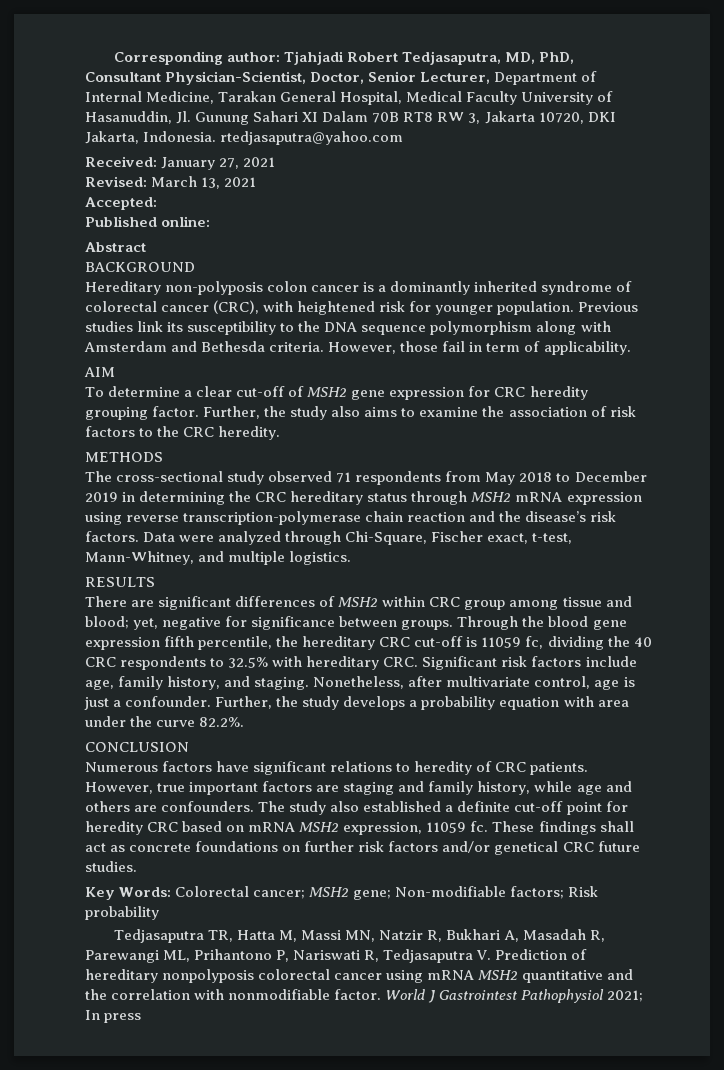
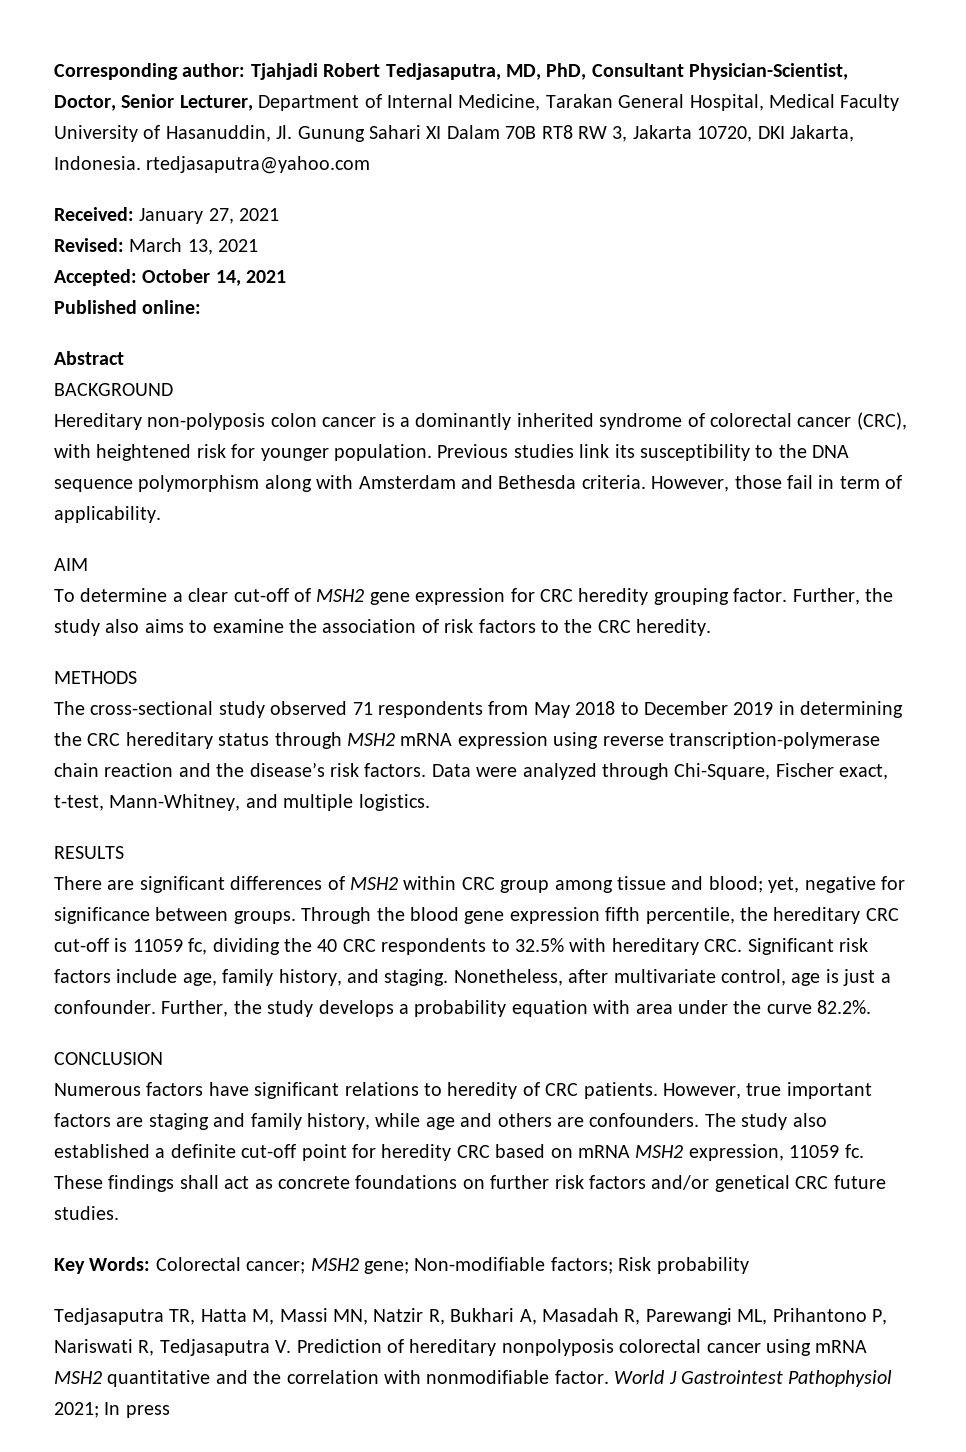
- Accepted:
+ Accepted: October 14, 2021

